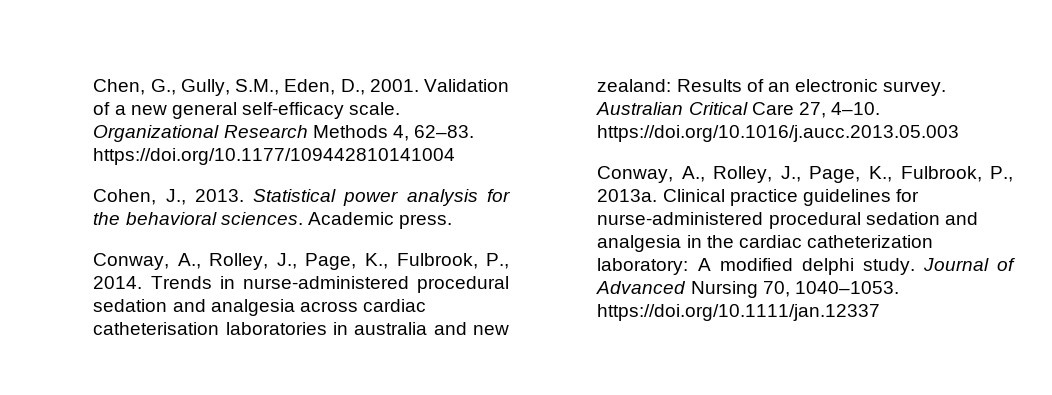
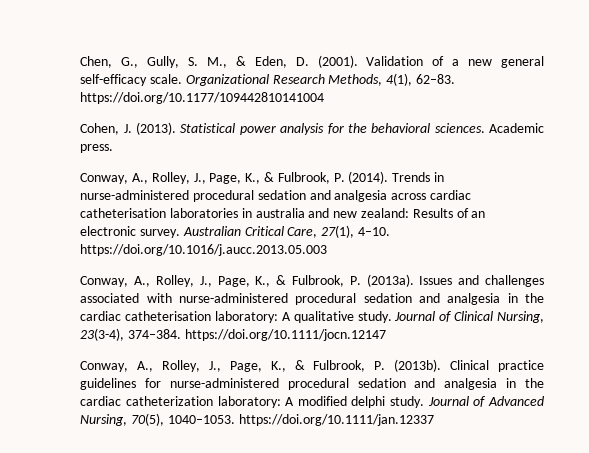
- Chen, G., Gully, S.M., Eden, D., 2001.
+ Chen, G., Gully, S. M., & Eden, D. (2001).
- Organizational Research Methods 4, 62–83. https://doi.org/10.1177/109442810141004
+ Organizational Research Methods, 4(1), 62–83. https://doi.org/10.1177/109442810141004
- Cohen, J., 2013.
+ Cohen, J. (2013).
- Conway, A., Rolley, J., Page, K., Fulbrook, P., 2014.
+ Conway, A., Rolley, J., Page, K., & Fulbrook, P. (2014).
- Australian Critical Care 27, 4–10. https://doi.org/10.1016/j.aucc.2013.05.003
+ Australian Critical Care, 27(1), 4–10. https://doi.org/10.1016/j.aucc.2013.05.003
- Conway, A., Rolley, J., Page, K., Fulbrook, P., 2013a.
+ Conway, A., Rolley, J., Page, K., & Fulbrook, P. (2013a). Issues and challenges associated with nurse-administered procedural sedation and analgesia in the cardiac catheterisation laboratory: A qualitative study. Journal of Clinical Nursing, 23(3-4), 374–384. https://doi.org/10.1111/jocn.12147
+ Conway, A., Rolley, J., Page, K., & Fulbrook, P. (2013b).
- Journal of Advanced Nursing 70, 1040–1053. https://doi.org/10.1111/jan.12337
+ Journal of Advanced Nursing, 70(5), 1040–1053. https://doi.org/10.1111/jan.12337

